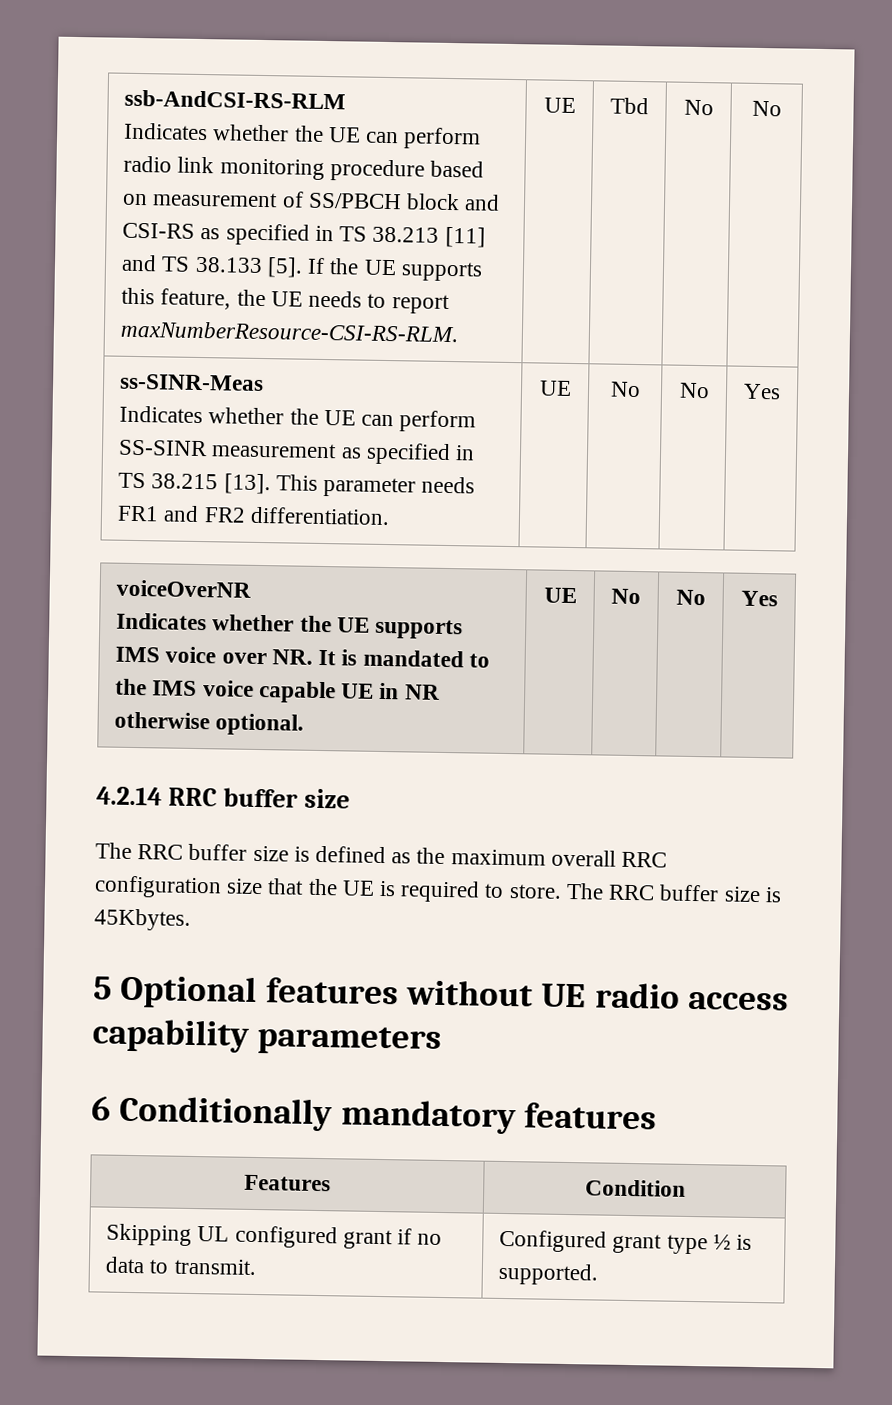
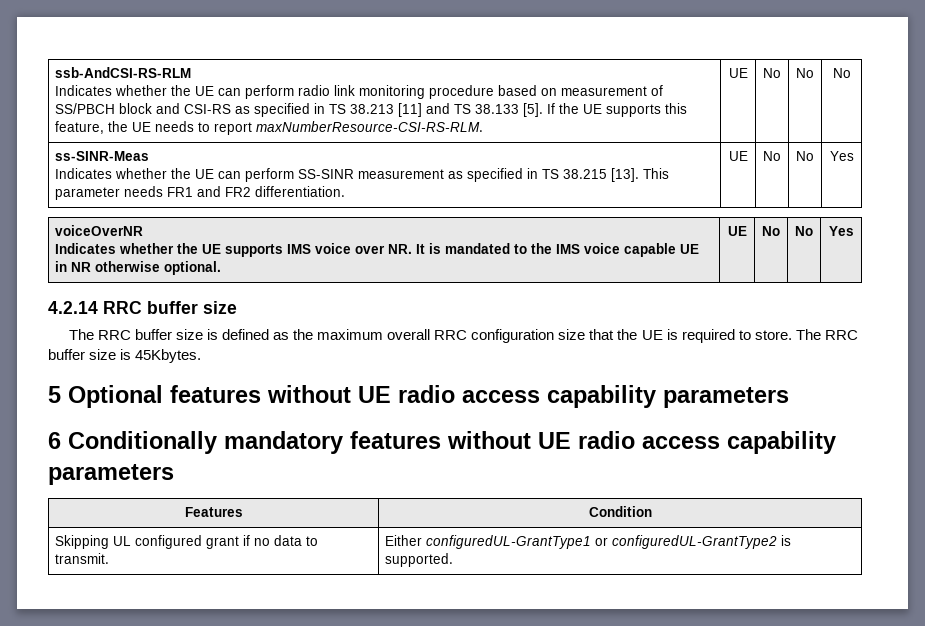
- If the UE supports this feature, the UE needs to report maxNumberResource-CSI-RS-RLM. | UE | Tbd
+ If the UE supports this feature, the UE needs to report maxNumberResource-CSI-RS-RLM. | UE | No
- 6 Conditionally mandatory features
+ 6 Conditionally mandatory features without UE radio access capability parameters
- Skipping UL configured grant if no data to transmit. | Configured grant type ½ is supported.
+ Skipping UL configured grant if no data to transmit. | Either configuredUL-GrantType1 or configuredUL-GrantType2 is supported.

